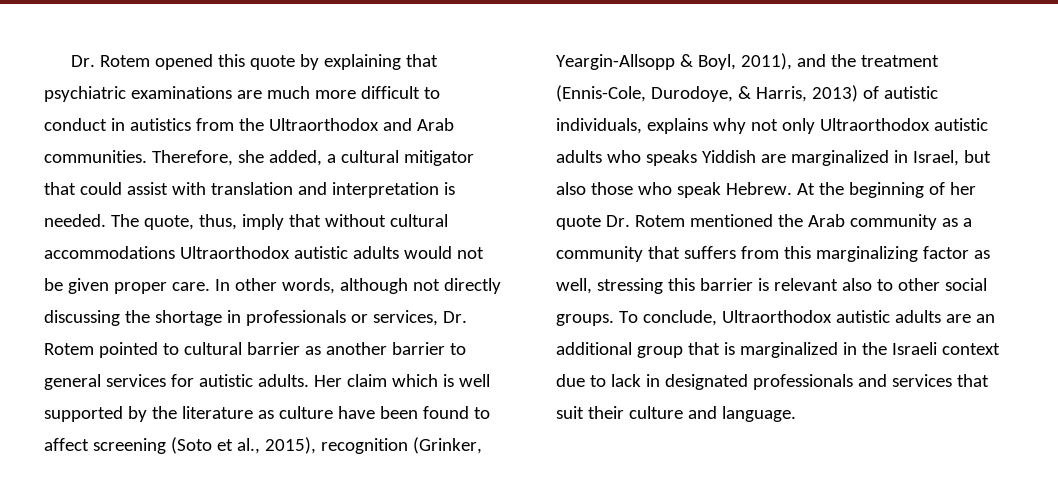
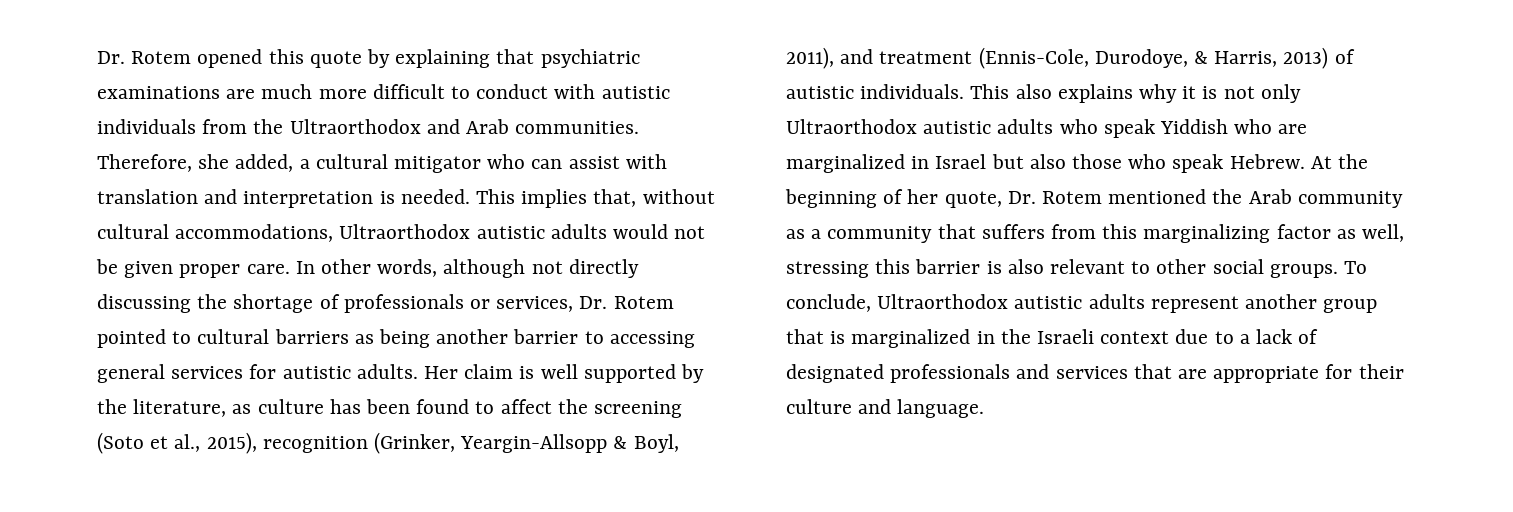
- Dr. Rotem opened this quote by explaining that psychiatric examinations are much more difficult to conduct in autistics from the Ultraorthodox and Arab communities.
+ Dr. Rotem opened this quote by explaining that psychiatric examinations are much more difficult to conduct with autistic individuals from the Ultraorthodox and Arab communities.
- Therefore, she added, a cultural mitigator that could assist with translation and interpretation is needed.
+ Therefore, she added, a cultural mitigator who can assist with translation and interpretation is needed.
- The quote, thus, imply that without cultural accommodations Ultraorthodox autistic adults would not be given proper care.
+ This implies that, without cultural accommodations, Ultraorthodox autistic adults would not be given proper care.
- In other words, although not directly discussing the shortage in professionals or services, Dr. Rotem pointed to cultural barrier as another barrier to general services for autistic adults.
+ In other words, although not directly discussing the shortage of professionals or services, Dr. Rotem pointed to cultural barriers as being another barrier to accessing general services for autistic adults.
- Her claim which is well supported by the literature as culture have been found to affect screening (Soto et al., 2015), recognition (Grinker, Yeargin-Allsopp & Boyl, 2011), and the treatment (Ennis-Cole, Durodoye, & Harris, 2013) of autistic individuals, explains why not only Ultraorthodox autistic adults who speaks Yiddish are marginalized in Israel, but also those who speak Hebrew.
+ Her claim is well supported by the literature, as culture has been found to affect the screening (Soto et al., 2015), recognition (Grinker, Yeargin-Allsopp & Boyl, 2011), and treatment (Ennis-Cole, Durodoye, & Harris, 2013) of autistic individuals. This also explains why it is not only Ultraorthodox autistic adults who speak Yiddish who are marginalized in Israel but also those who speak Hebrew.
- At the beginning of her quote Dr. Rotem mentioned the Arab community as a community that suffers from this marginalizing factor as well, stressing this barrier is relevant also to other social groups.
+ At the beginning of her quote, Dr. Rotem mentioned the Arab community as a community that suffers from this marginalizing factor as well, stressing this barrier is also relevant to other social groups.
- To conclude, Ultraorthodox autistic adults are an additional group that is marginalized in the Israeli context due to lack in designated professionals and services that suit their culture and language.
+ To conclude, Ultraorthodox autistic adults represent another group that is marginalized in the Israeli context due to a lack of designated professionals and services that are appropriate for their culture and language.

